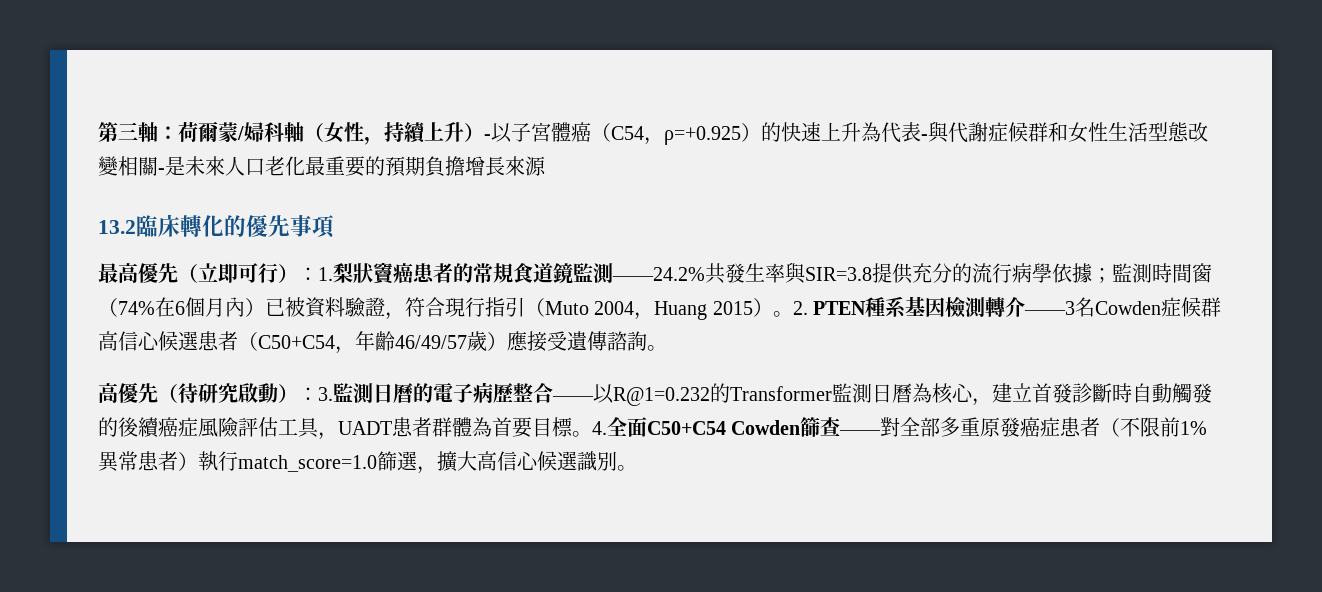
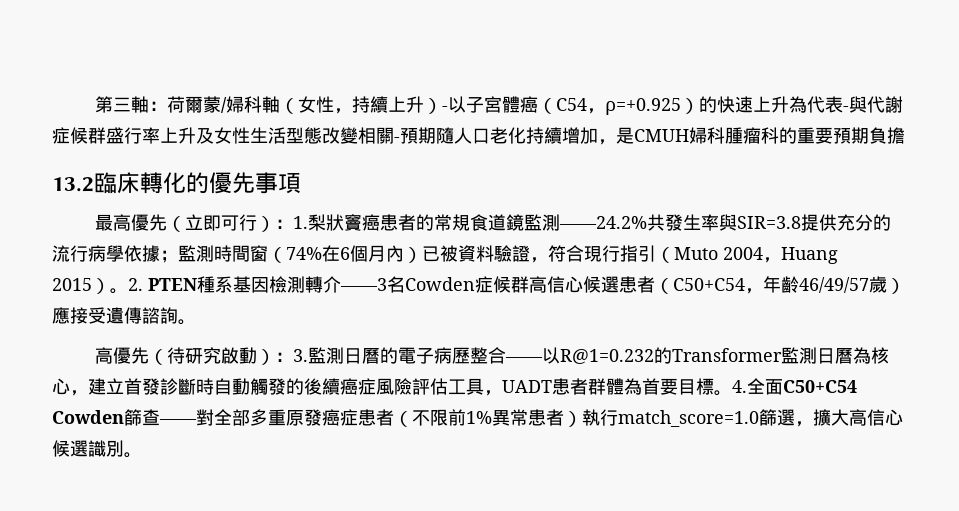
- 第三軸：荷爾蒙/婦科軸（女性，持續上升）-以子宮體癌（C54，ρ=+0.925）的快速上升為代表-與代謝症候群和女性生活型態改變相關-是未來人口老化最重要的預期負擔增長來源
+ 第三軸：荷爾蒙/婦科軸（女性，持續上升）-以子宮體癌（C54，ρ=+0.925）的快速上升為代表-與代謝症候群盛行率上升及女性生活型態改變相關-預期隨人口老化持續增加，是CMUH婦科腫瘤科的重要預期負擔

